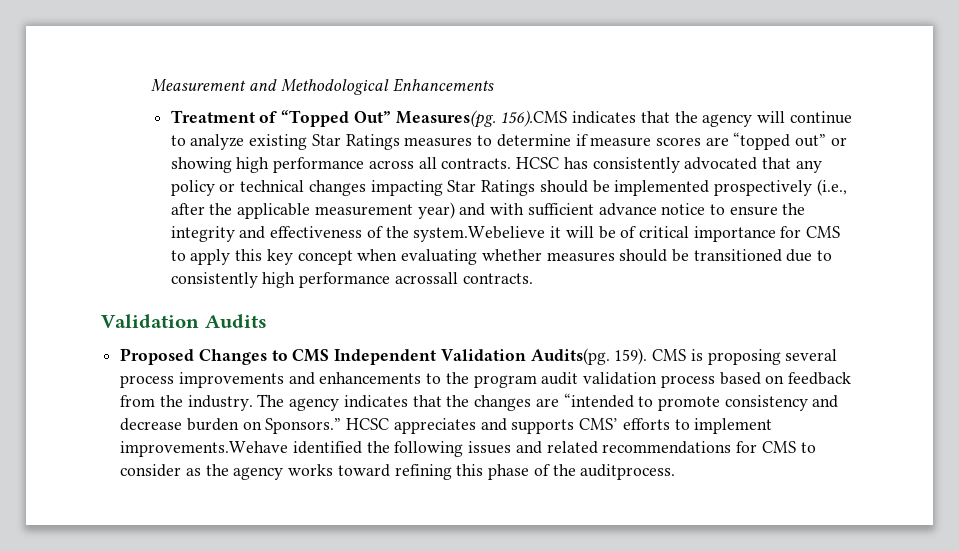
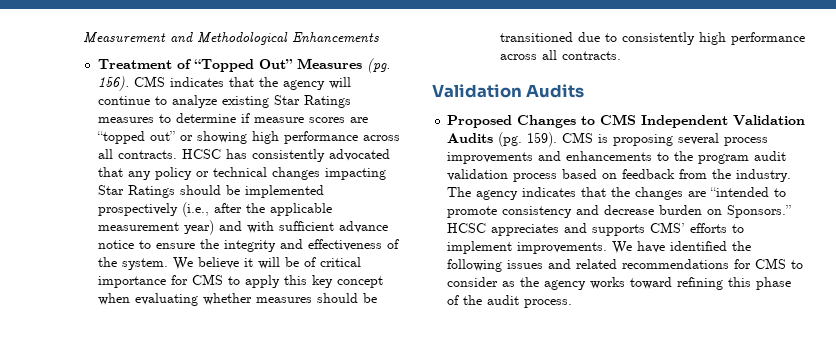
- Treatment of “Topped Out” Measures(pg. 156).CMS indicates that the agency will continue to analyze existing Star Ratings measures to determine if measure scores are “topped out” or showing high performance across all contracts.
+ Treatment of “Topped Out” Measures (pg. 156). CMS indicates that the agency will continue to analyze existing Star Ratings measures to determine if measure scores are “topped out” or showing high performance across all contracts.
- HCSC has consistently advocated that any policy or technical changes impacting Star Ratings should be implemented prospectively (i.e., after the applicable measurement year) and with sufficient advance notice to ensure the integrity and effectiveness of the system.Webelieve it will be of critical importance for CMS to apply this key concept when evaluating whether measures should be transitioned due to consistently high performance acrossall contracts.
+ HCSC has consistently advocated that any policy or technical changes impacting Star Ratings should be implemented prospectively (i.e., after the applicable measurement year) and with sufficient advance notice to ensure the integrity and effectiveness of the system. We believe it will be of critical importance for CMS to apply this key concept when evaluating whether measures should be transitioned due to consistently high performance across all contracts.
- Proposed Changes to CMS Independent Validation Audits(pg.
+ Proposed Changes to CMS Independent Validation Audits (pg.
- HCSC appreciates and supports CMS’ efforts to implement improvements.Wehave identified the following issues and related recommendations for CMS to consider as the agency works toward refining this phase of the auditprocess.
+ HCSC appreciates and supports CMS’ efforts to implement improvements. We have identified the following issues and related recommendations for CMS to consider as the agency works toward refining this phase of the audit process.

